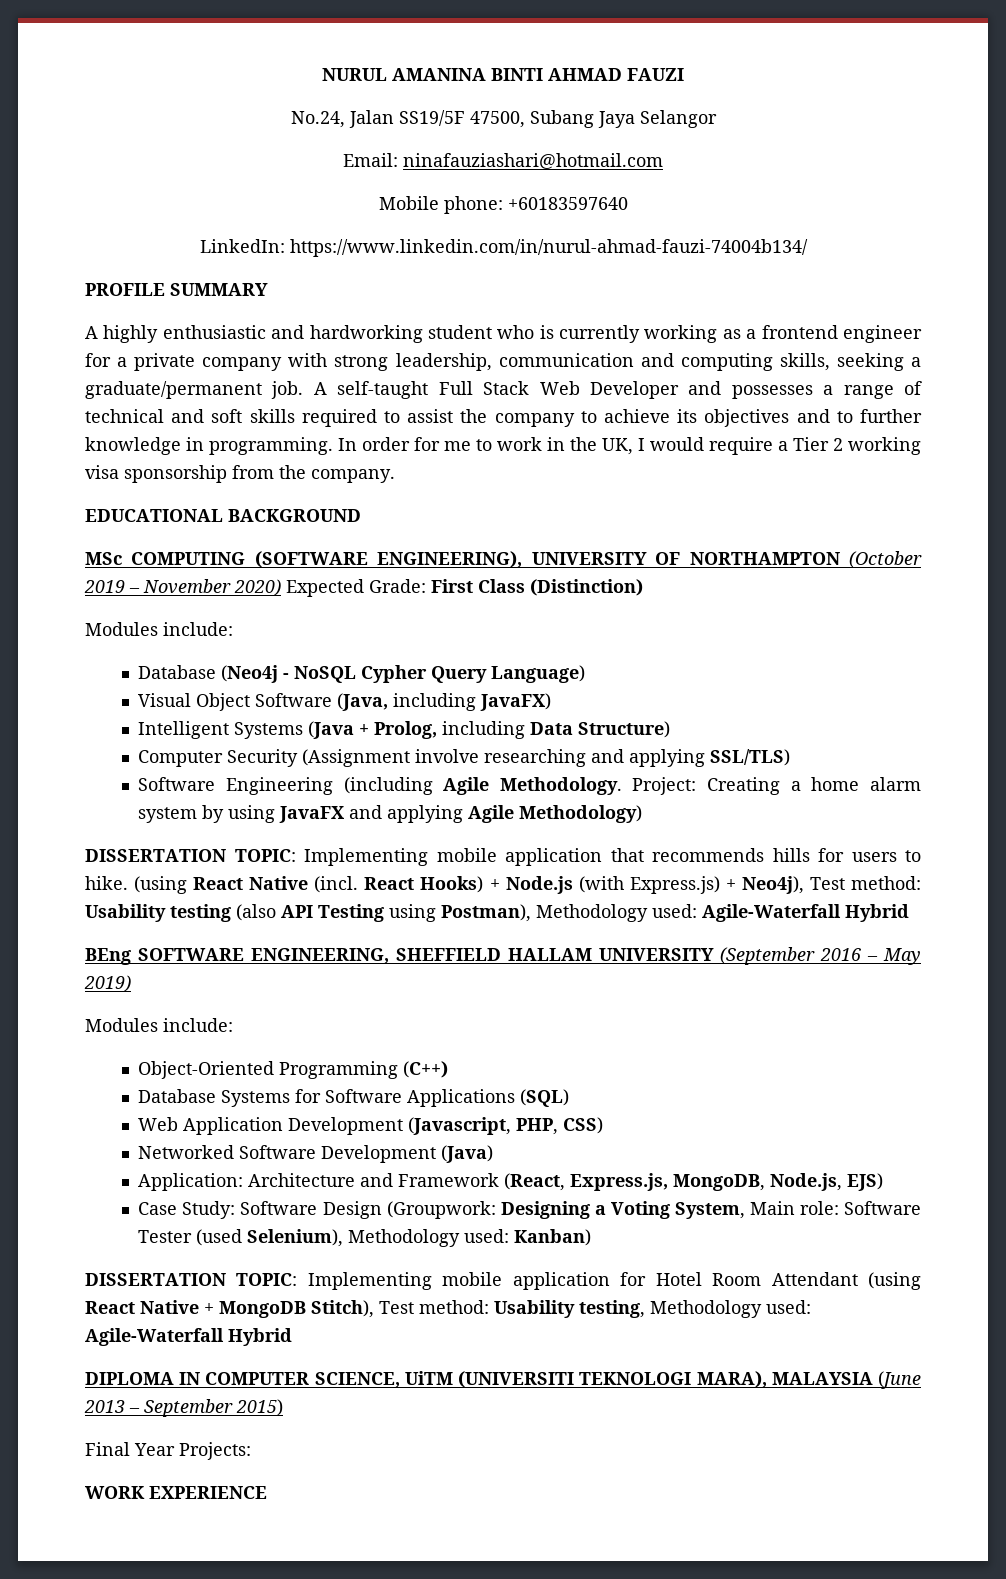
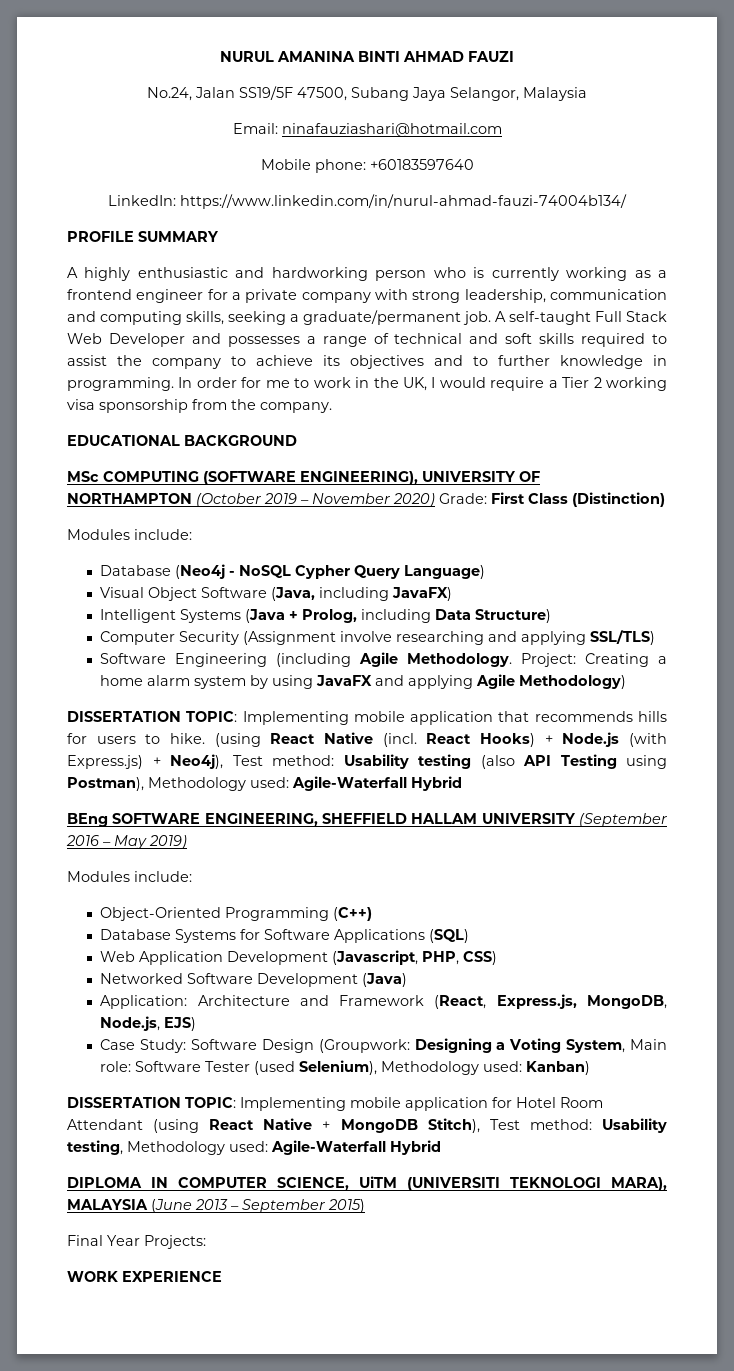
- No.24, Jalan SS19/5F 47500, Subang Jaya Selangor
+ No.24, Jalan SS19/5F 47500, Subang Jaya Selangor, Malaysia
- A highly enthusiastic and hardworking student who is currently working as a frontend engineer for a private company with strong leadership, communication and computing skills, seeking a graduate/permanent job.
+ A highly enthusiastic and hardworking person who is currently working as a frontend engineer for a private company with strong leadership, communication and computing skills, seeking a graduate/permanent job.
- MSc COMPUTING (SOFTWARE ENGINEERING), UNIVERSITY OF NORTHAMPTON (October 2019 – November 2020) Expected Grade: First Class (Distinction)
+ MSc COMPUTING (SOFTWARE ENGINEERING), UNIVERSITY OF NORTHAMPTON (October 2019 – November 2020) Grade: First Class (Distinction)

